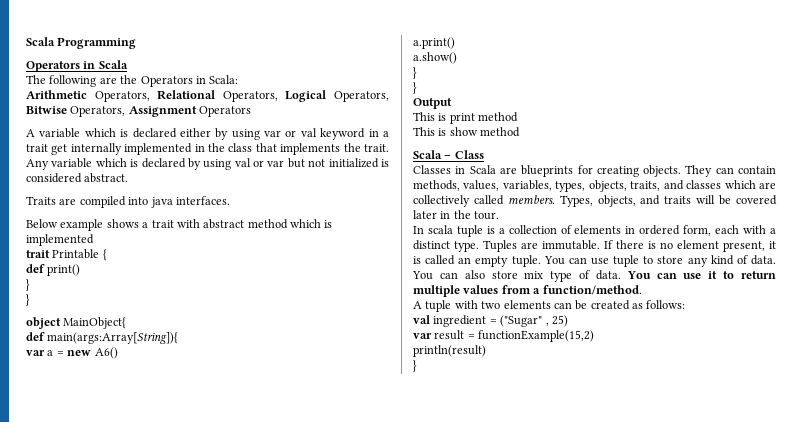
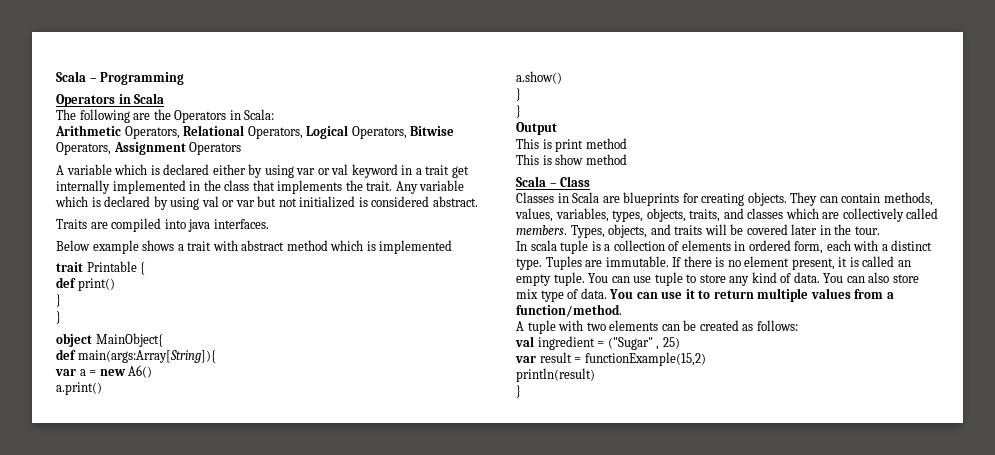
- Scala Programming
+ Scala – Programming

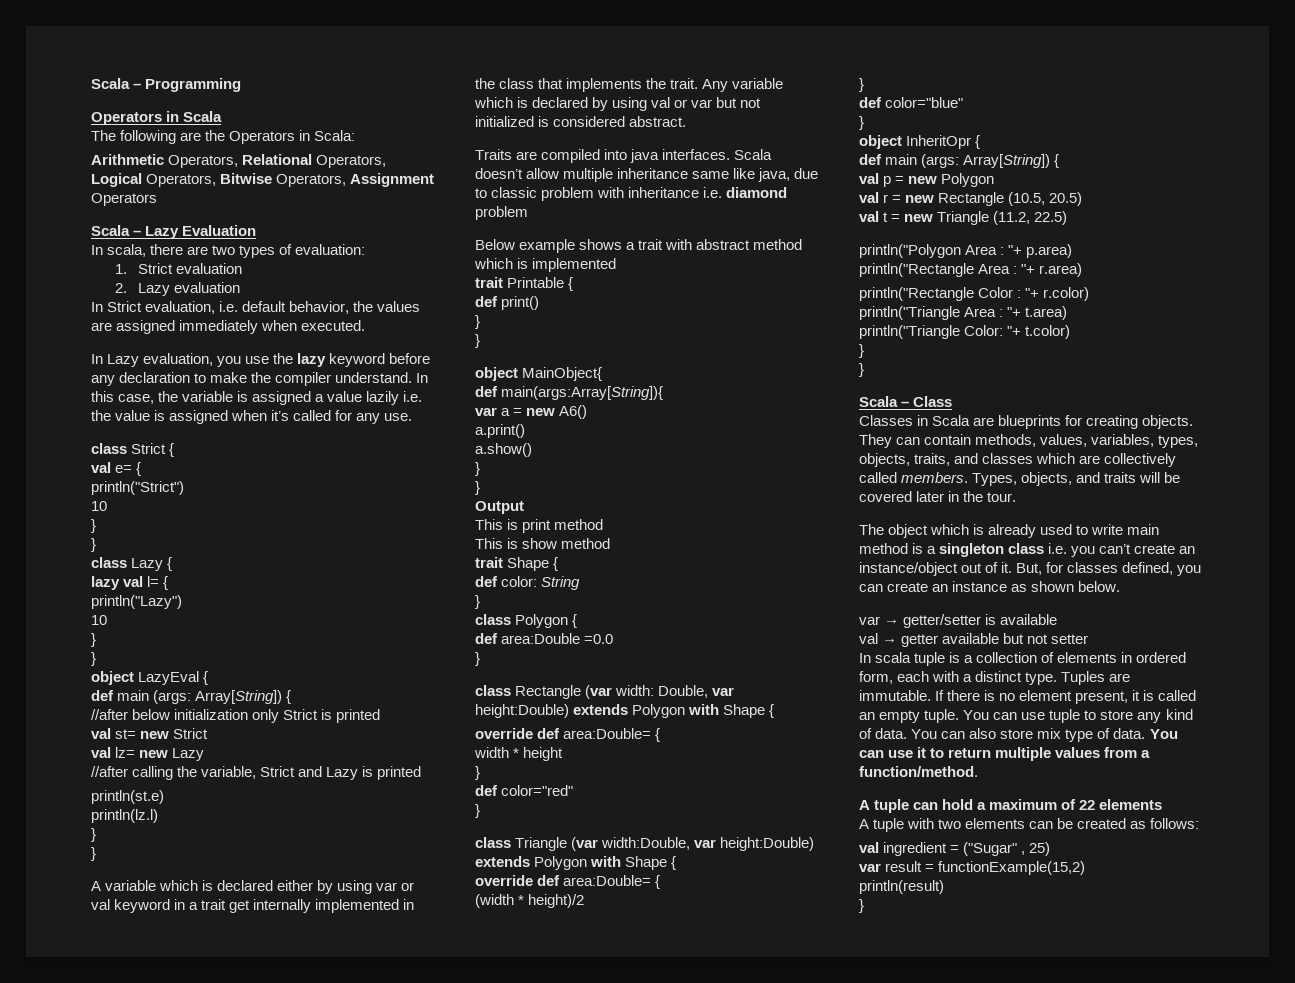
+ Scala – Lazy Evaluation
+ In scala, there are two types of evaluation:
+ 1. Strict evaluation
+ 2. Lazy evaluation
+ In Strict evaluation, i.e. default behavior, the values are assigned immediately when executed.
+ In Lazy evaluation, you use the lazy keyword before any declaration to make the compiler understand. In this case, the variable is assigned a value lazily i.e. the value is assigned when it’s called for any use.
+ class Strict {
+ val e= {
+ println("Strict")
+ 10
+ }
+ }
+ class Lazy {
+ lazy val l= {
+ println("Lazy")
+ 10
+ }
+ }
+ object LazyEval {
+ def main (args: Array[String]) {
+ //after below initialization only Strict is printed
+ val st= new Strict
+ val lz= new Lazy
+ //after calling the variable, Strict and Lazy is printed
+ println(st.e)
+ println(lz.l)
+ }
+ }
+ Scala doesn’t allow multiple inheritance same like java, due to classic problem with inheritance i.e. diamond problem
+ trait Shape {
+ def color: String
+ }
+ class Polygon {
+ def area:Double =0.0
+ }
+ class Rectangle (var width: Double, var height:Double) extends Polygon with Shape {
+ override def area:Double= {
+ width * height
+ }
+ def color="red"
+ }
+ class Triangle (var width:Double, var height:Double) extends Polygon with Shape {
+ override def area:Double= {
+ (width * height)/2
+ }
+ def color="blue"
+ }
+ object InheritOpr {
+ def main (args: Array[String]) {
+ val p = new Polygon
+ val r = new Rectangle (10.5, 20.5)
+ val t = new Triangle (11.2, 22.5)
+ println("Polygon Area : "+ p.area)
+ println("Rectangle Area : "+ r.area)
+ println("Rectangle Color : "+ r.color)
+ println("Triangle Area : "+ t.area)
+ println("Triangle Color: "+ t.color)
+ }
+ }
+ The object which is already used to write main method is a singleton class i.e. you can’t create an instance/object out of it. But, for classes defined, you can create an instance as shown below.
+ var → getter/setter is available
+ val → getter available but not setter
+ A tuple can hold a maximum of 22 elements

